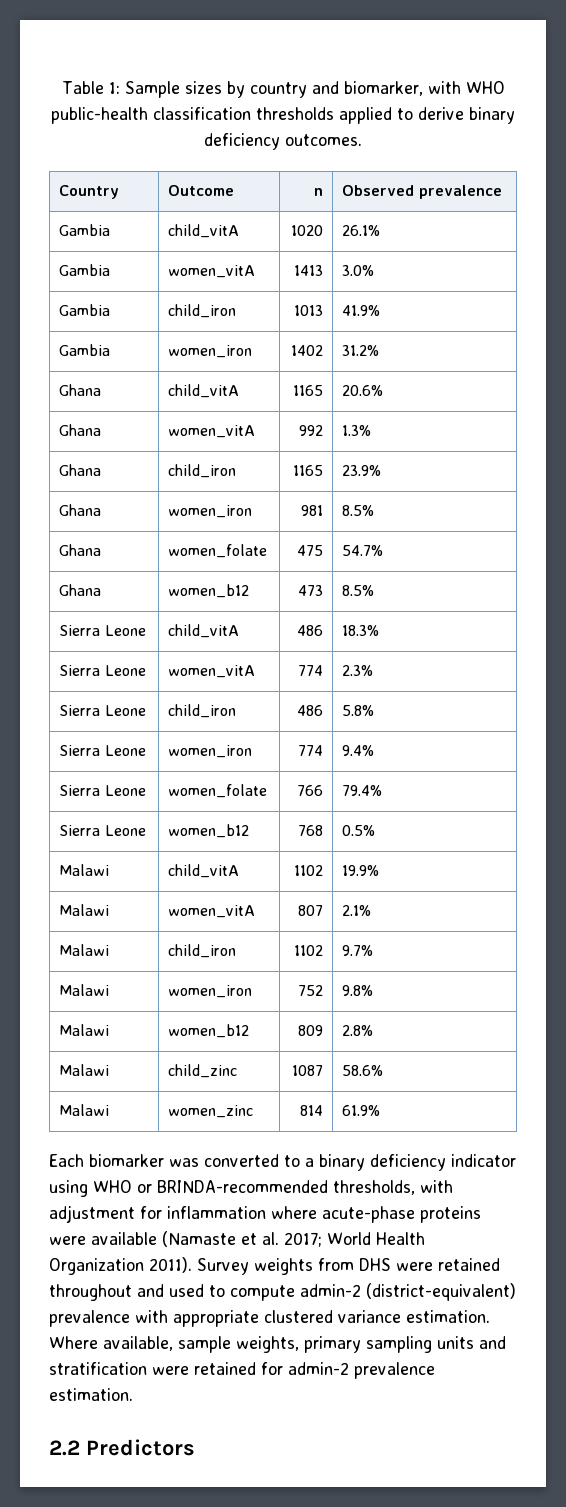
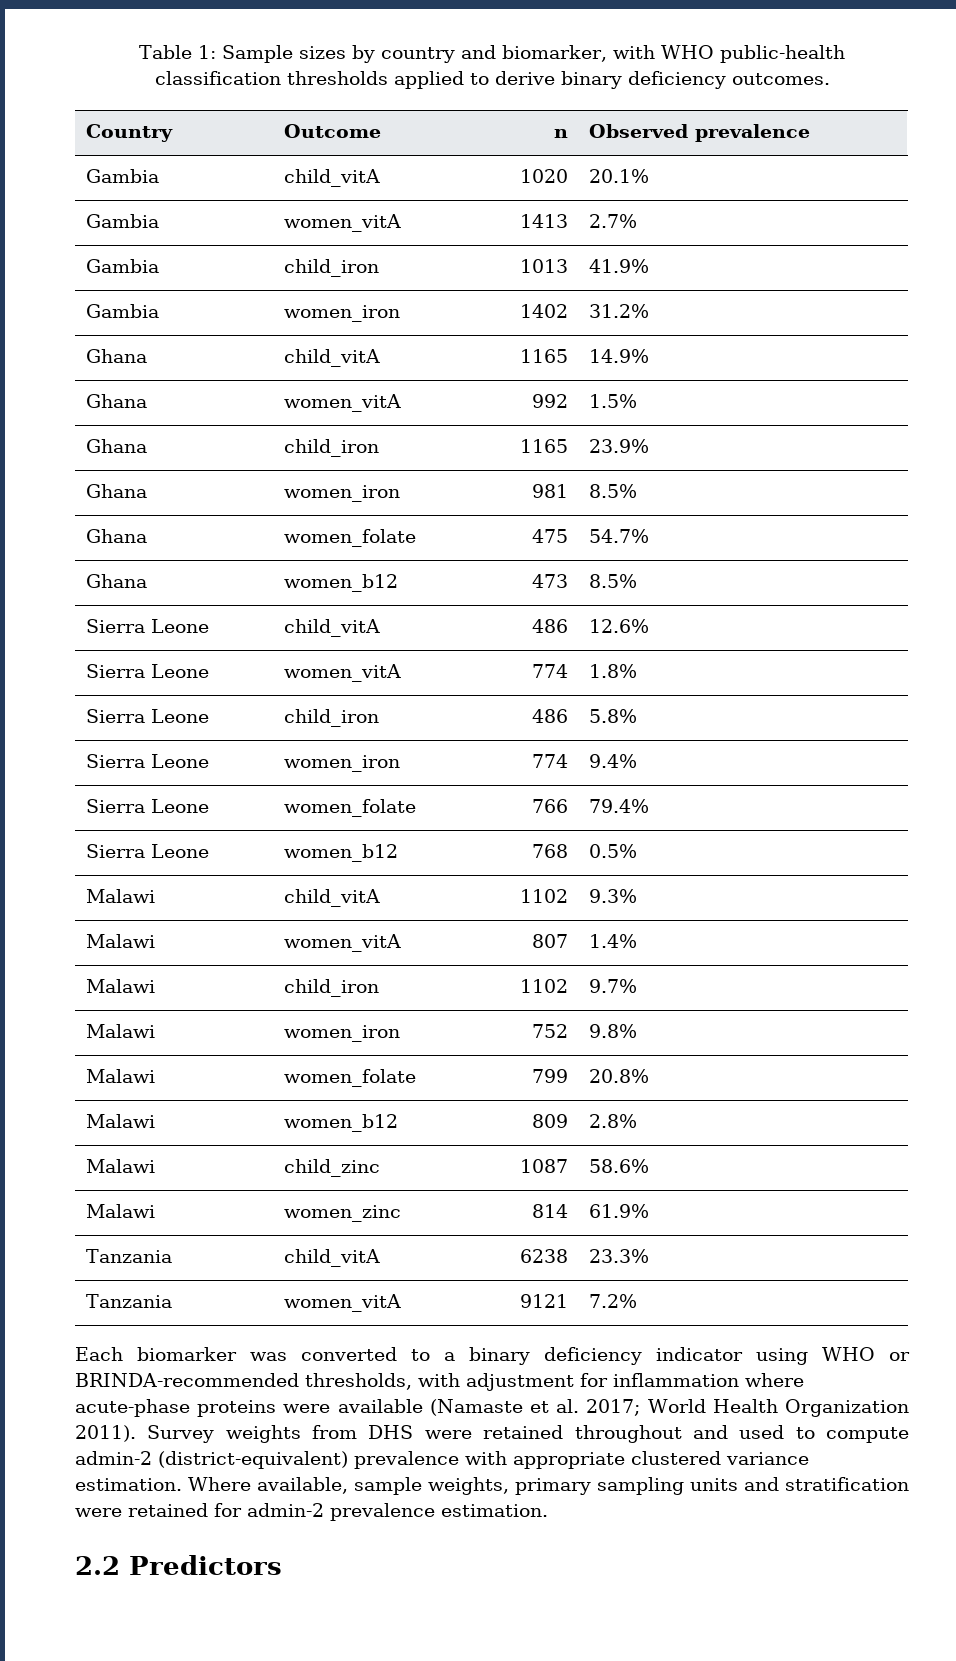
- Gambia | child_vitA | 1020 | 26.1%
+ Gambia | child_vitA | 1020 | 20.1%
- Gambia | women_vitA | 1413 | 3.0%
+ Gambia | women_vitA | 1413 | 2.7%
- Ghana | child_vitA | 1165 | 20.6%
+ Ghana | child_vitA | 1165 | 14.9%
- Ghana | women_vitA | 992 | 1.3%
+ Ghana | women_vitA | 992 | 1.5%
- Sierra Leone | child_vitA | 486 | 18.3%
+ Sierra Leone | child_vitA | 486 | 12.6%
- Sierra Leone | women_vitA | 774 | 2.3%
+ Sierra Leone | women_vitA | 774 | 1.8%
- Malawi | child_vitA | 1102 | 19.9%
+ Malawi | child_vitA | 1102 | 9.3%
- Malawi | women_vitA | 807 | 2.1%
+ Malawi | women_vitA | 807 | 1.4%
+ Malawi | women_folate | 799 | 20.8%
+ Tanzania | child_vitA | 6238 | 23.3%
+ Tanzania | women_vitA | 9121 | 7.2%

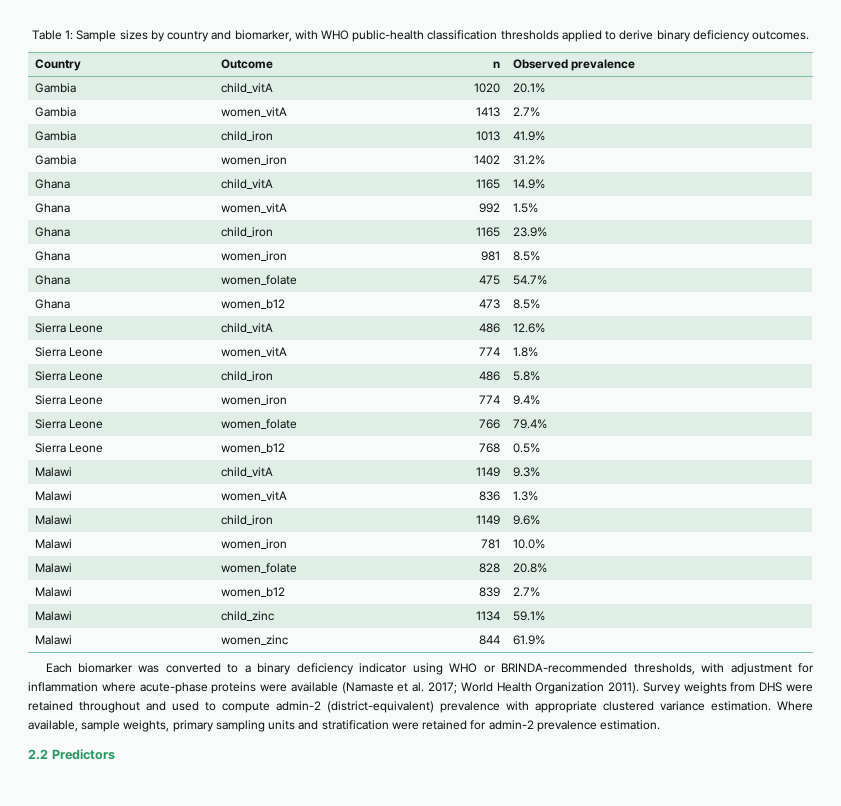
- Malawi | child_vitA | 1102 | 9.3%
+ Malawi | child_vitA | 1149 | 9.3%
- Malawi | women_vitA | 807 | 1.4%
+ Malawi | women_vitA | 836 | 1.3%
- Malawi | child_iron | 1102 | 9.7%
+ Malawi | child_iron | 1149 | 9.6%
- Malawi | women_iron | 752 | 9.8%
+ Malawi | women_iron | 781 | 10.0%
- Malawi | women_folate | 799 | 20.8%
+ Malawi | women_folate | 828 | 20.8%
- Malawi | women_b12 | 809 | 2.8%
+ Malawi | women_b12 | 839 | 2.7%
- Malawi | child_zinc | 1087 | 58.6%
+ Malawi | child_zinc | 1134 | 59.1%
- Malawi | women_zinc | 814 | 61.9%
+ Malawi | women_zinc | 844 | 61.9%
- Tanzania | child_vitA | 6238 | 23.3%
- Tanzania | women_vitA | 9121 | 7.2%

